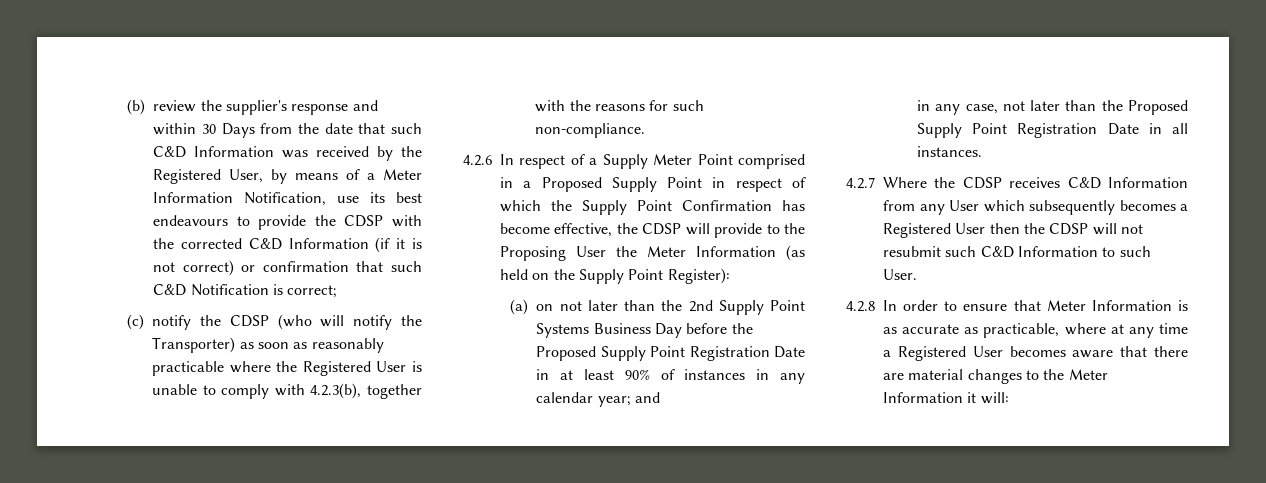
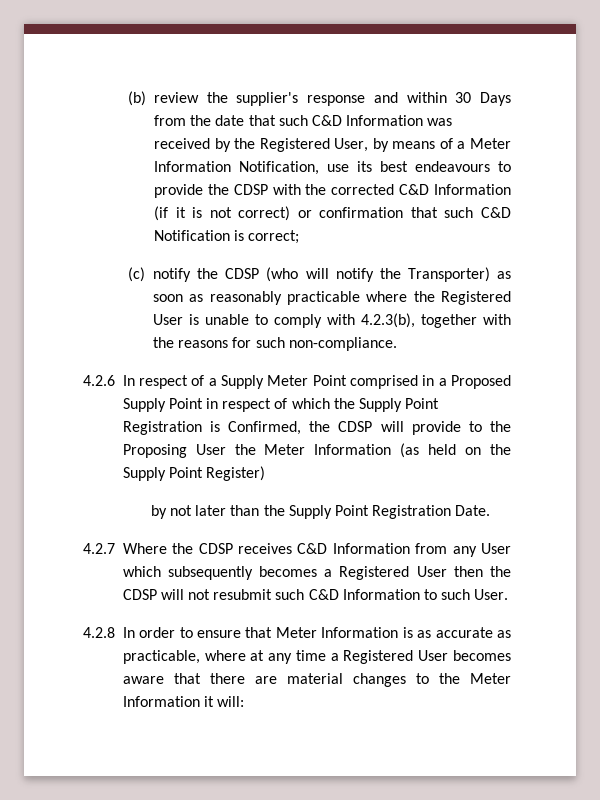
- 4.2.6 In respect of a Supply Meter Point comprised in a Proposed Supply Point in respect of which the Supply Point Confirmation has become effective, the CDSP will provide to the Proposing User the Meter Information (as held on the Supply Point Register):
- (a) on not later than the 2nd Supply Point Systems Business Day before the Proposed Supply Point Registration Date in at least 90% of instances in any calendar year; and
- in any case, not later than the Proposed Supply Point Registration Date in all instances.
+ 4.2.6 In respect of a Supply Meter Point comprised in a Proposed Supply Point in respect of which the Supply Point Registration is Confirmed, the CDSP will provide to the Proposing User the Meter Information (as held on the Supply Point Register)
+ by not later than the Supply Point Registration Date.

